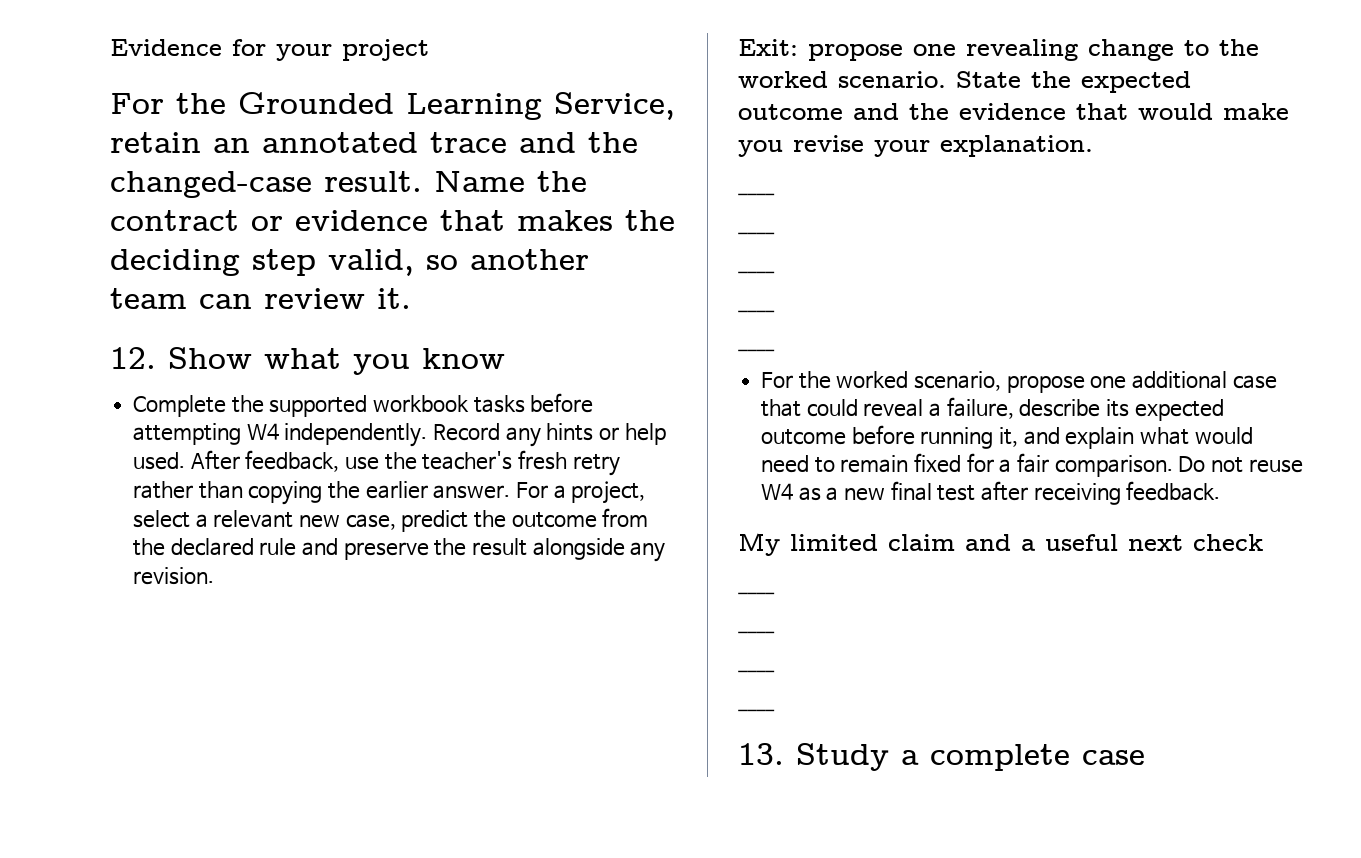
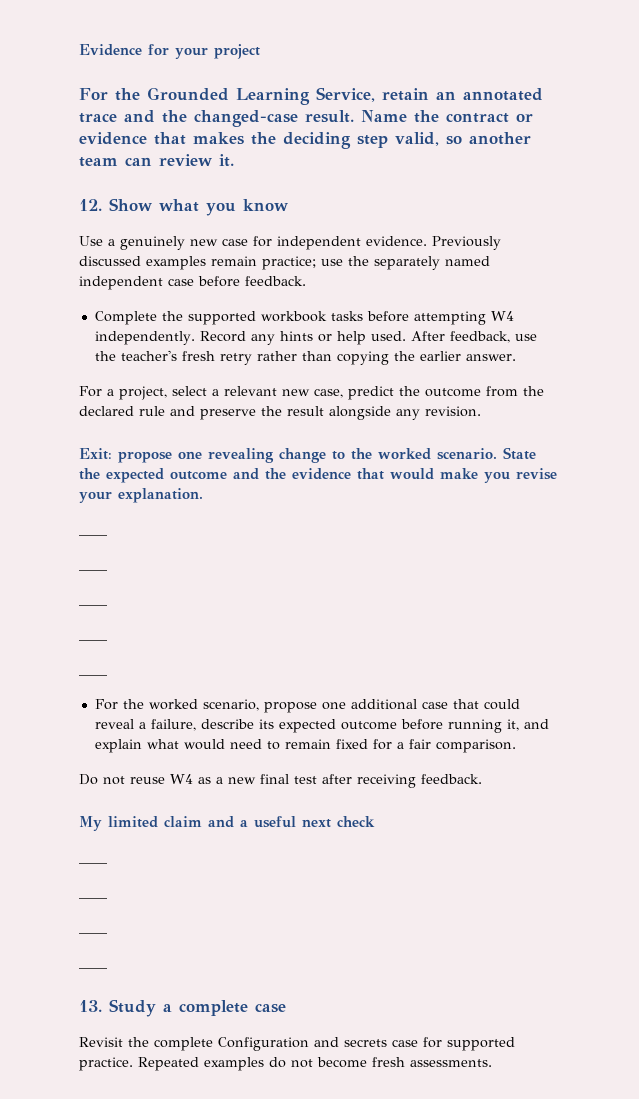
+ Use a genuinely new case for independent evidence. Previously discussed examples remain practice; use the separately named independent case before feedback.
- After feedback, use the teacher's fresh retry rather than copying the earlier answer. For a project, select a relevant new case, predict the outcome from the declared rule and preserve the result alongside any revision.
+ After feedback, use the teacher's fresh retry rather than copying the earlier answer.
+ For a project, select a relevant new case, predict the outcome from the declared rule and preserve the result alongside any revision.
- For the worked scenario, propose one additional case that could reveal a failure, describe its expected outcome before running it, and explain what would need to remain fixed for a fair comparison. Do not reuse W4 as a new final test after receiving feedback.
+ For the worked scenario, propose one additional case that could reveal a failure, describe its expected outcome before running it, and explain what would need to remain fixed for a fair comparison.
+ Do not reuse W4 as a new final test after receiving feedback.
+ Revisit the complete Configuration and secrets case for supported practice. Repeated examples do not become fresh assessments.

